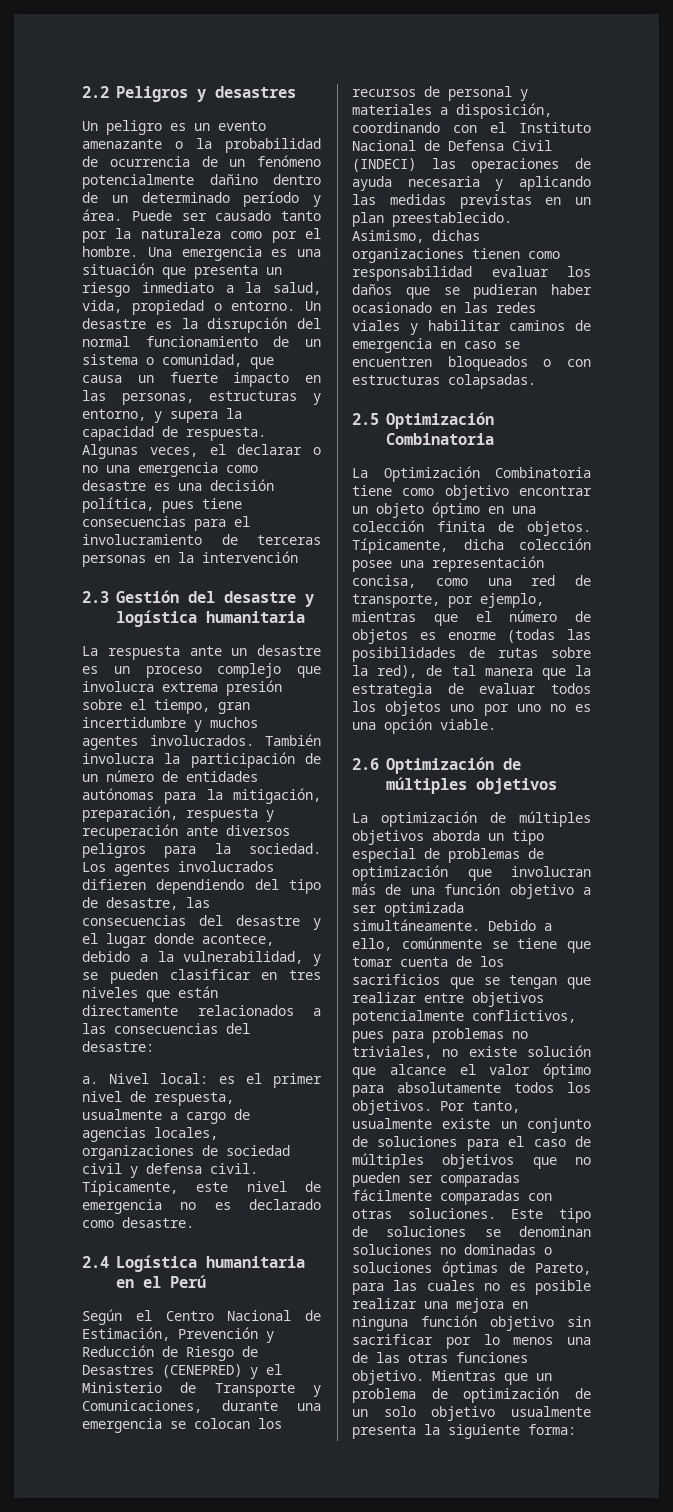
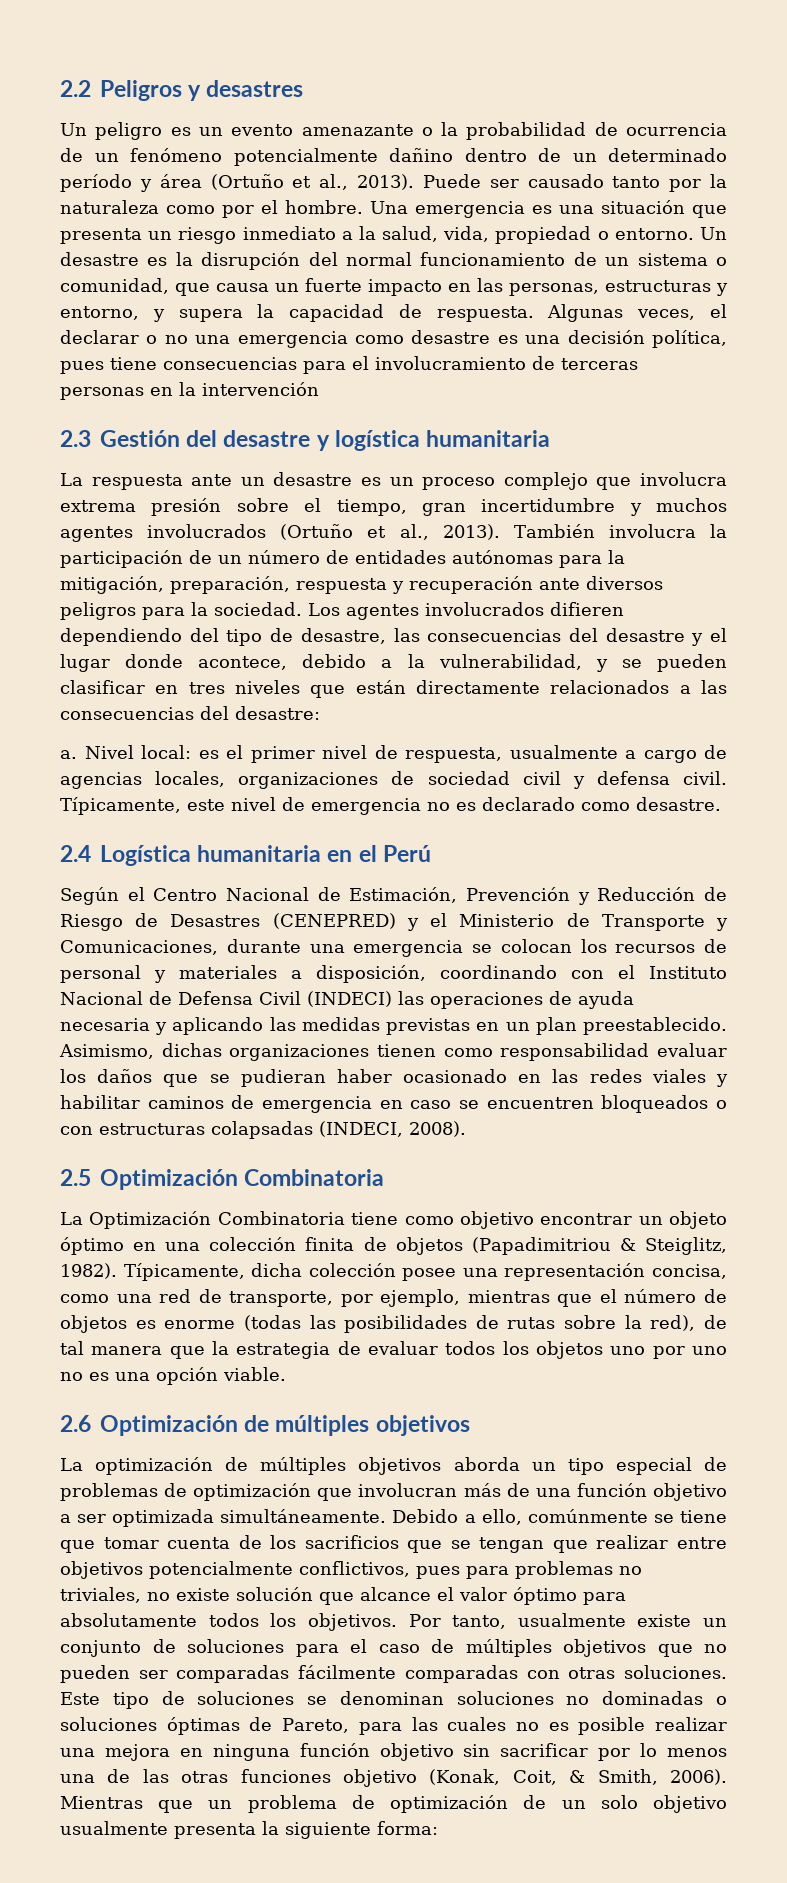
- Un peligro es un evento amenazante o la probabilidad de ocurrencia de un fenómeno potencialmente dañino dentro de un determinado período y área.
+ Un peligro es un evento amenazante o la probabilidad de ocurrencia de un fenómeno potencialmente dañino dentro de un determinado período y área (Ortuño et al., 2013).
- La respuesta ante un desastre es un proceso complejo que involucra extrema presión sobre el tiempo, gran incertidumbre y muchos agentes involucrados.
+ La respuesta ante un desastre es un proceso complejo que involucra extrema presión sobre el tiempo, gran incertidumbre y muchos agentes involucrados (Ortuño et al., 2013).
- Asimismo, dichas organizaciones tienen como responsabilidad evaluar los daños que se pudieran haber ocasionado en las redes viales y habilitar caminos de emergencia en caso se encuentren bloqueados o con estructuras colapsadas.
+ Asimismo, dichas organizaciones tienen como responsabilidad evaluar los daños que se pudieran haber ocasionado en las redes viales y habilitar caminos de emergencia en caso se encuentren bloqueados o con estructuras colapsadas (INDECI, 2008).
- La Optimización Combinatoria tiene como objetivo encontrar un objeto óptimo en una colección finita de objetos.
+ La Optimización Combinatoria tiene como objetivo encontrar un objeto óptimo en una colección finita de objetos (Papadimitriou & Steiglitz, 1982).
- Este tipo de soluciones se denominan soluciones no dominadas o soluciones óptimas de Pareto, para las cuales no es posible realizar una mejora en ninguna función objetivo sin sacrificar por lo menos una de las otras funciones objetivo.
+ Este tipo de soluciones se denominan soluciones no dominadas o soluciones óptimas de Pareto, para las cuales no es posible realizar una mejora en ninguna función objetivo sin sacrificar por lo menos una de las otras funciones objetivo (Konak, Coit, & Smith, 2006).

